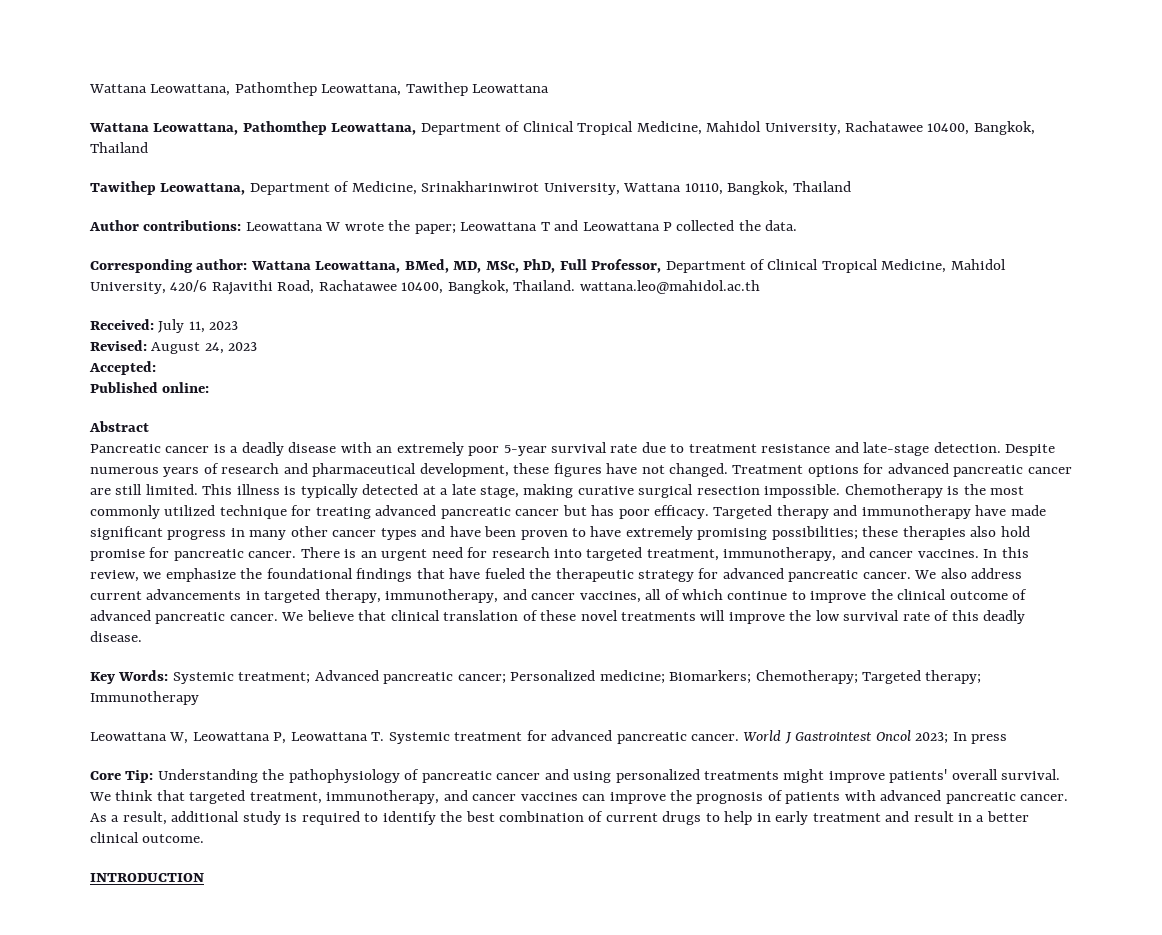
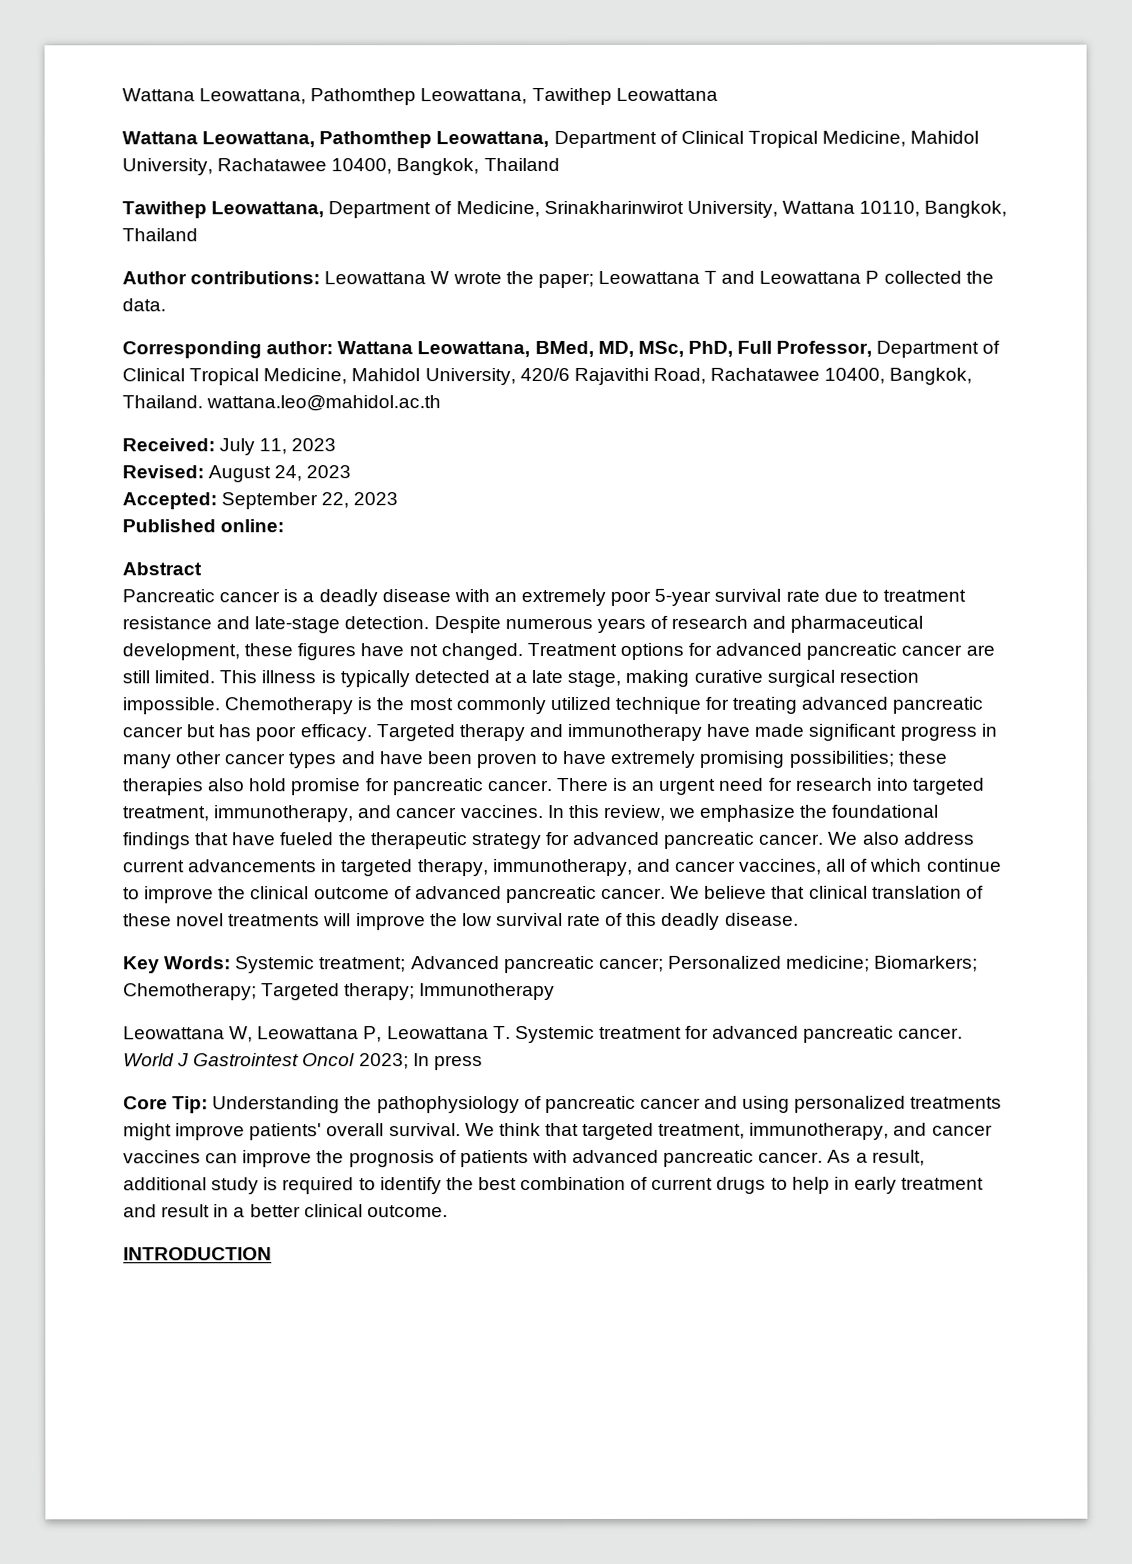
- Accepted:
+ Accepted: September 22, 2023

